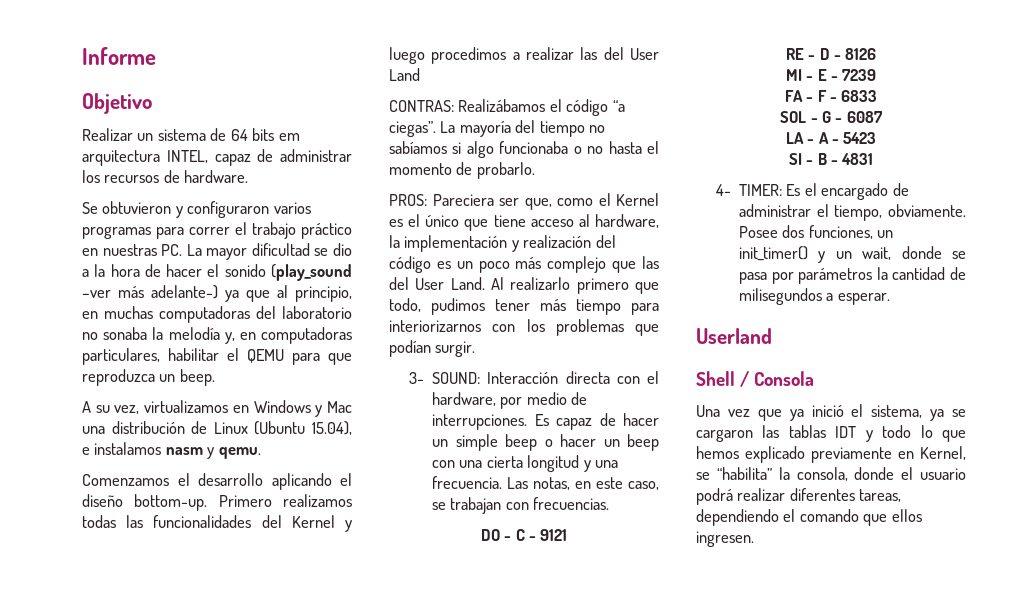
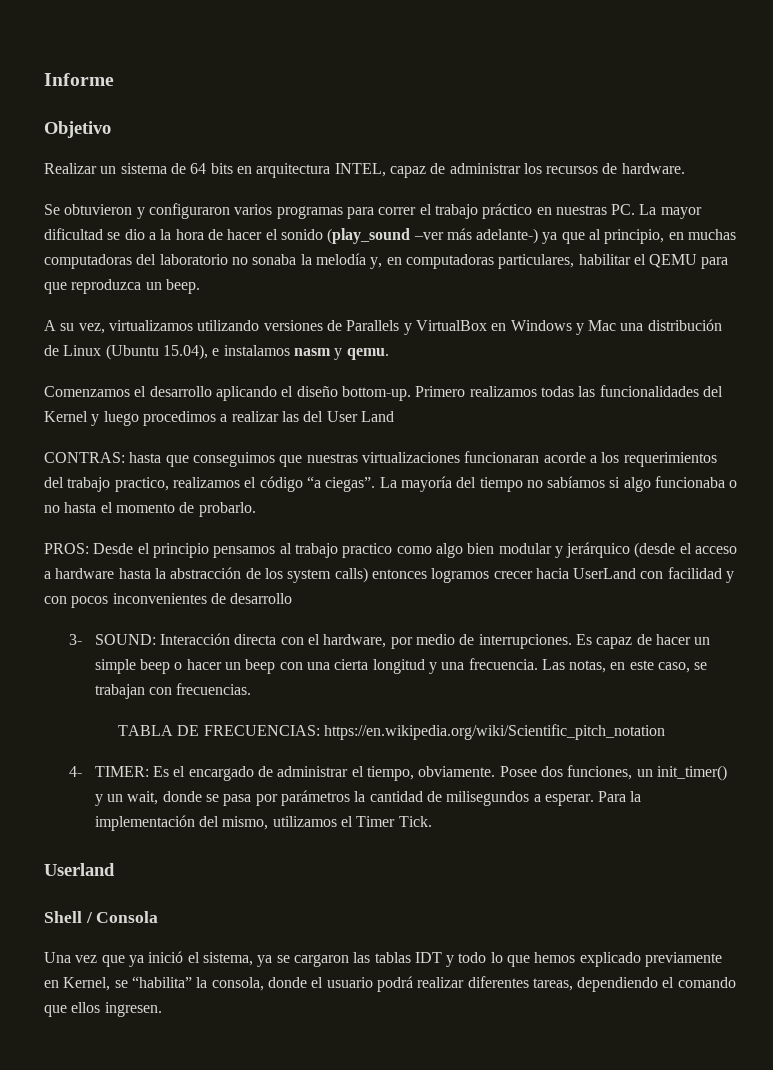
- Realizar un sistema de 64 bits em arquitectura INTEL, capaz de administrar los recursos de hardware.
+ Realizar un sistema de 64 bits en arquitectura INTEL, capaz de administrar los recursos de hardware.
- A su vez, virtualizamos en Windows y Mac una distribución de Linux (Ubuntu 15.04), e instalamos nasm y qemu.
+ A su vez, virtualizamos utilizando versiones de Parallels y VirtualBox en Windows y Mac una distribución de Linux (Ubuntu 15.04), e instalamos nasm y qemu.
- CONTRAS: Realizábamos el código “a ciegas”.
+ CONTRAS: hasta que conseguimos que nuestras virtualizaciones funcionaran acorde a los requerimientos del trabajo practico, realizamos el código “a ciegas”.
- PROS: Pareciera ser que, como el Kernel es el único que tiene acceso al hardware, la implementación y realización del código es un poco más complejo que las del User Land. Al realizarlo primero que todo, pudimos tener más tiempo para interiorizarnos con los problemas que podían surgir.
+ PROS: Desde el principio pensamos al trabajo practico como algo bien modular y jerárquico (desde el acceso a hardware hasta la abstracción de los system calls) entonces logramos crecer hacia UserLand con facilidad y con pocos inconvenientes de desarrollo
- DO - C - 9121
- RE - D - 8126
- MI - E - 7239
- FA - F - 6833
- SOL - G - 6087
- LA - A - 5423
- SI - B - 4831
+ TABLA DE FRECUENCIAS: https://en.wikipedia.org/wiki/Scientific_pitch_notation
+ Para la implementación del mismo, utilizamos el Timer Tick.

